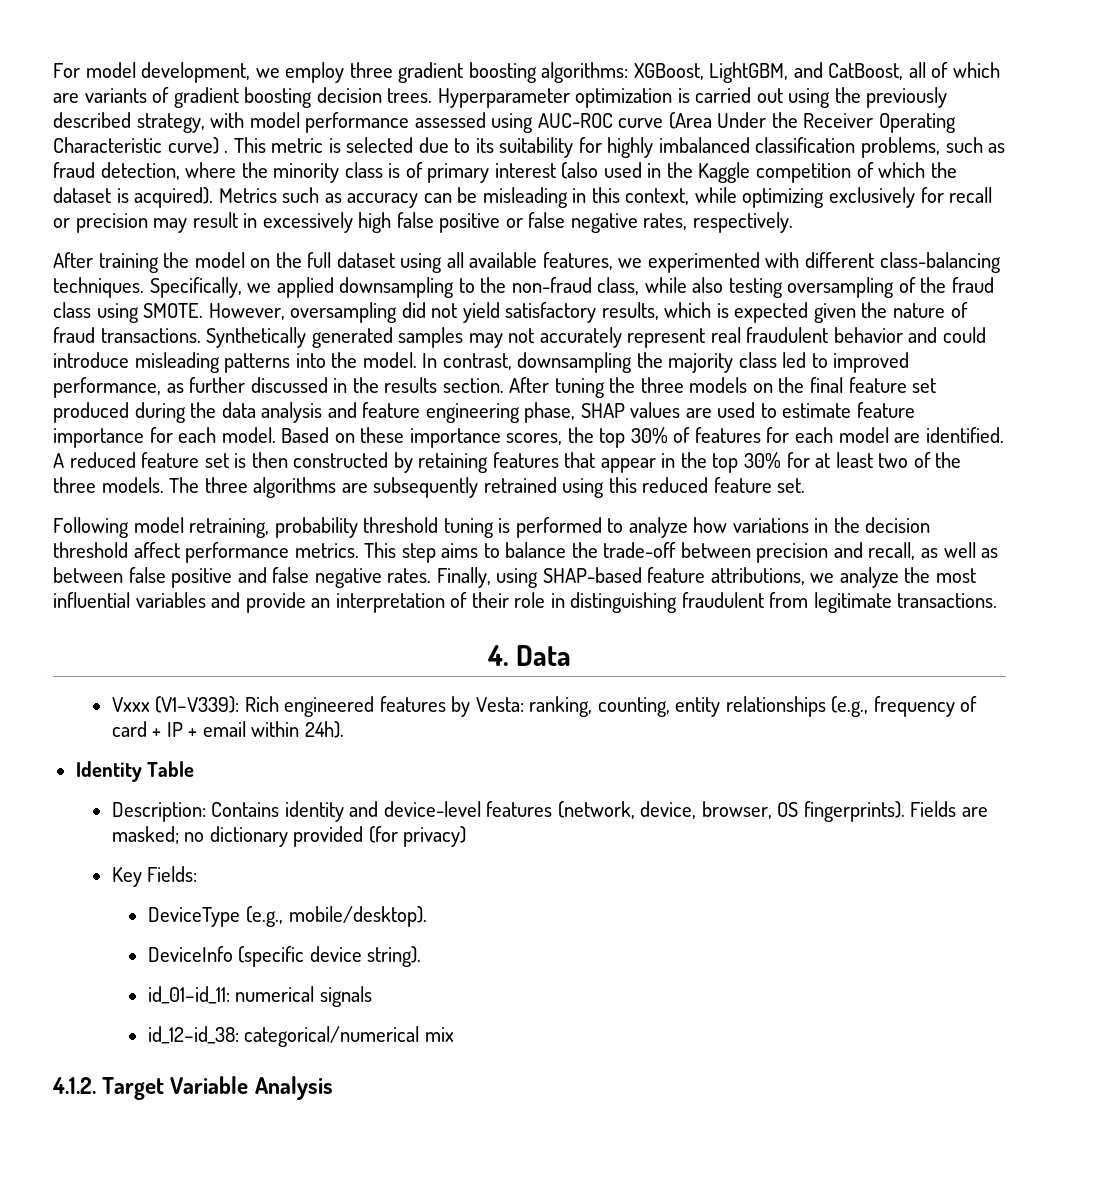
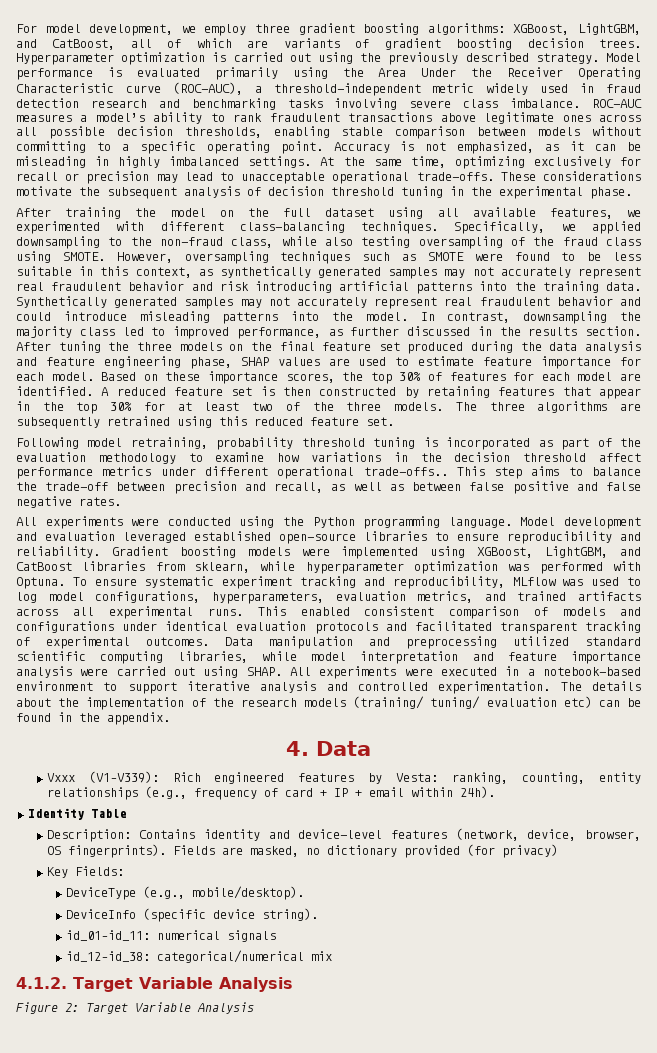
- Hyperparameter optimization is carried out using the previously described strategy, with model performance assessed using AUC-ROC curve (Area Under the Receiver Operating Characteristic curve) . This metric is selected due to its suitability for highly imbalanced classification problems, such as fraud detection, where the minority class is of primary interest (also used in the Kaggle competition of which the dataset is acquired). Metrics such as accuracy can be misleading in this context, while optimizing exclusively for recall or precision may result in excessively high false positive or false negative rates, respectively.
+ Hyperparameter optimization is carried out using the previously described strategy. Model performance is evaluated primarily using the Area Under the Receiver Operating Characteristic curve (ROC-AUC), a threshold-independent metric widely used in fraud detection research and benchmarking tasks involving severe class imbalance. ROC-AUC measures a model’s ability to rank fraudulent transactions above legitimate ones across all possible decision thresholds, enabling stable comparison between models without committing to a specific operating point. Accuracy is not emphasized, as it can be misleading in highly imbalanced settings. At the same time, optimizing exclusively for recall or precision may lead to unacceptable operational trade-offs. These considerations motivate the subsequent analysis of decision threshold tuning in the experimental phase.
- However, oversampling did not yield satisfactory results, which is expected given the nature of fraud transactions.
+ However, oversampling techniques such as SMOTE were found to be less suitable in this context, as synthetically generated samples may not accurately represent real fraudulent behavior and risk introducing artificial patterns into the training data.
- Following model retraining, probability threshold tuning is performed to analyze how variations in the decision threshold affect performance metrics.
+ Following model retraining, probability threshold tuning is incorporated as part of the evaluation methodology to examine how variations in the decision threshold affect performance metrics under different operational trade-offs..
- This step aims to balance the trade-off between precision and recall, as well as between false positive and false negative rates. Finally, using SHAP-based feature attributions, we analyze the most influential variables and provide an interpretation of their role in distinguishing fraudulent from legitimate transactions.
+ This step aims to balance the trade-off between precision and recall, as well as between false positive and false negative rates.
+ All experiments were conducted using the Python programming language. Model development and evaluation leveraged established open-source libraries to ensure reproducibility and reliability. Gradient boosting models were implemented using XGBoost, LightGBM, and CatBoost libraries from sklearn, while hyperparameter optimization was performed with Optuna. To ensure systematic experiment tracking and reproducibility, MLflow was used to log model configurations, hyperparameters, evaluation metrics, and trained artifacts across all experimental runs. This enabled consistent comparison of models and configurations under identical evaluation protocols and facilitated transparent tracking of experimental outcomes. Data manipulation and preprocessing utilized standard scientific computing libraries, while model interpretation and feature importance analysis were carried out using SHAP. All experiments were executed in a notebook-based environment to support iterative analysis and controlled experimentation. The details about the implementation of the research models (training/ tuning/ evaluation etc) can be found in the appendix.
- Fields are masked; no dictionary provided (for privacy)
+ Fields are masked, no dictionary provided (for privacy)
+ Figure 2: Target Variable Analysis

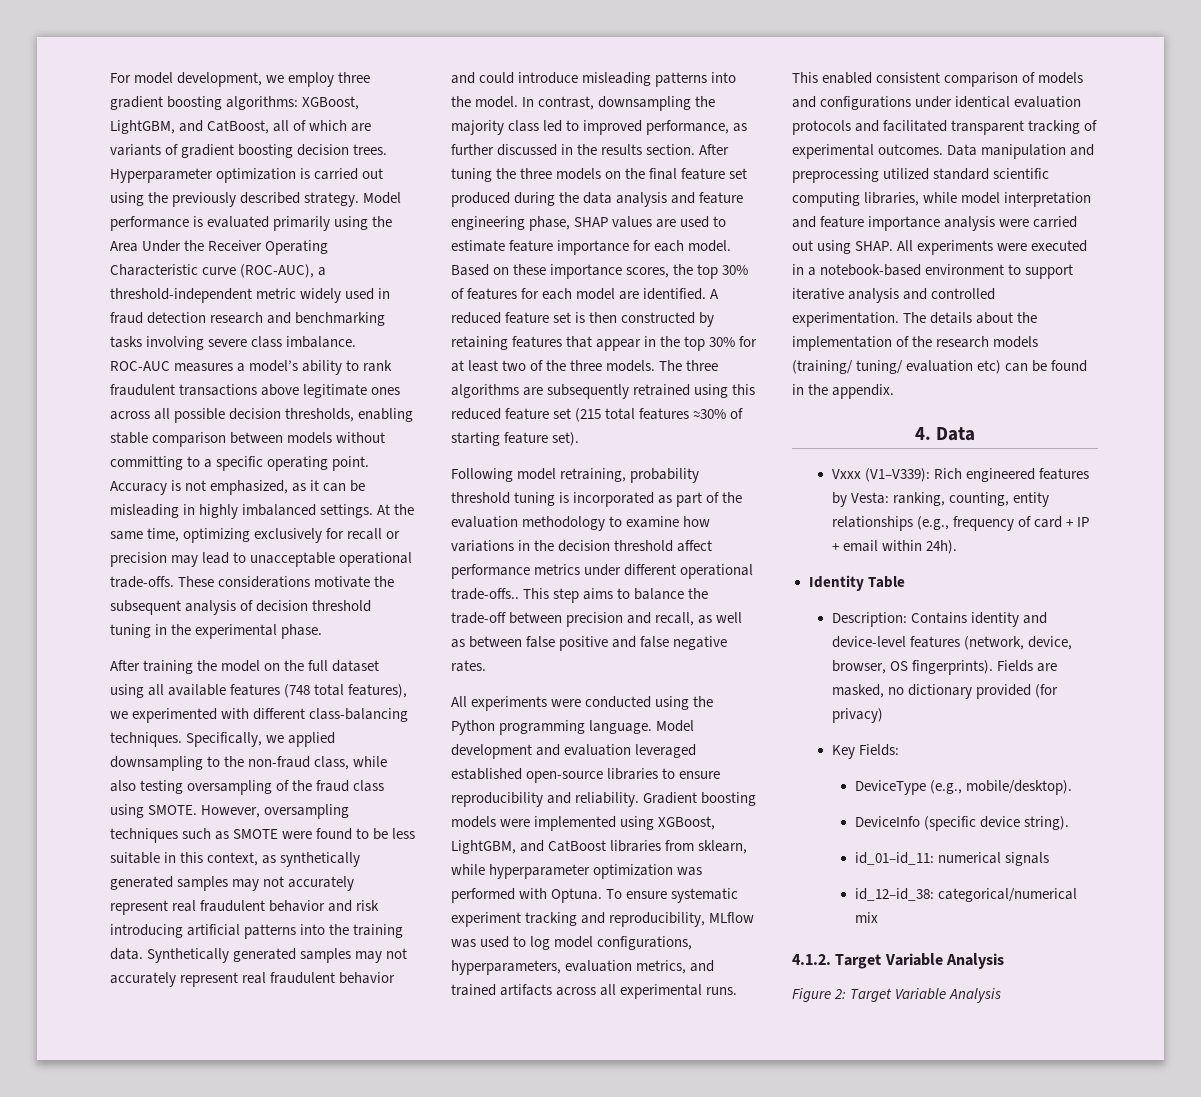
- After training the model on the full dataset using all available features, we experimented with different class-balancing techniques.
+ After training the model on the full dataset using all available features (748 total features), we experimented with different class-balancing techniques.
- The three algorithms are subsequently retrained using this reduced feature set.
+ The three algorithms are subsequently retrained using this reduced feature set (215 total features ≈30% of starting feature set).

